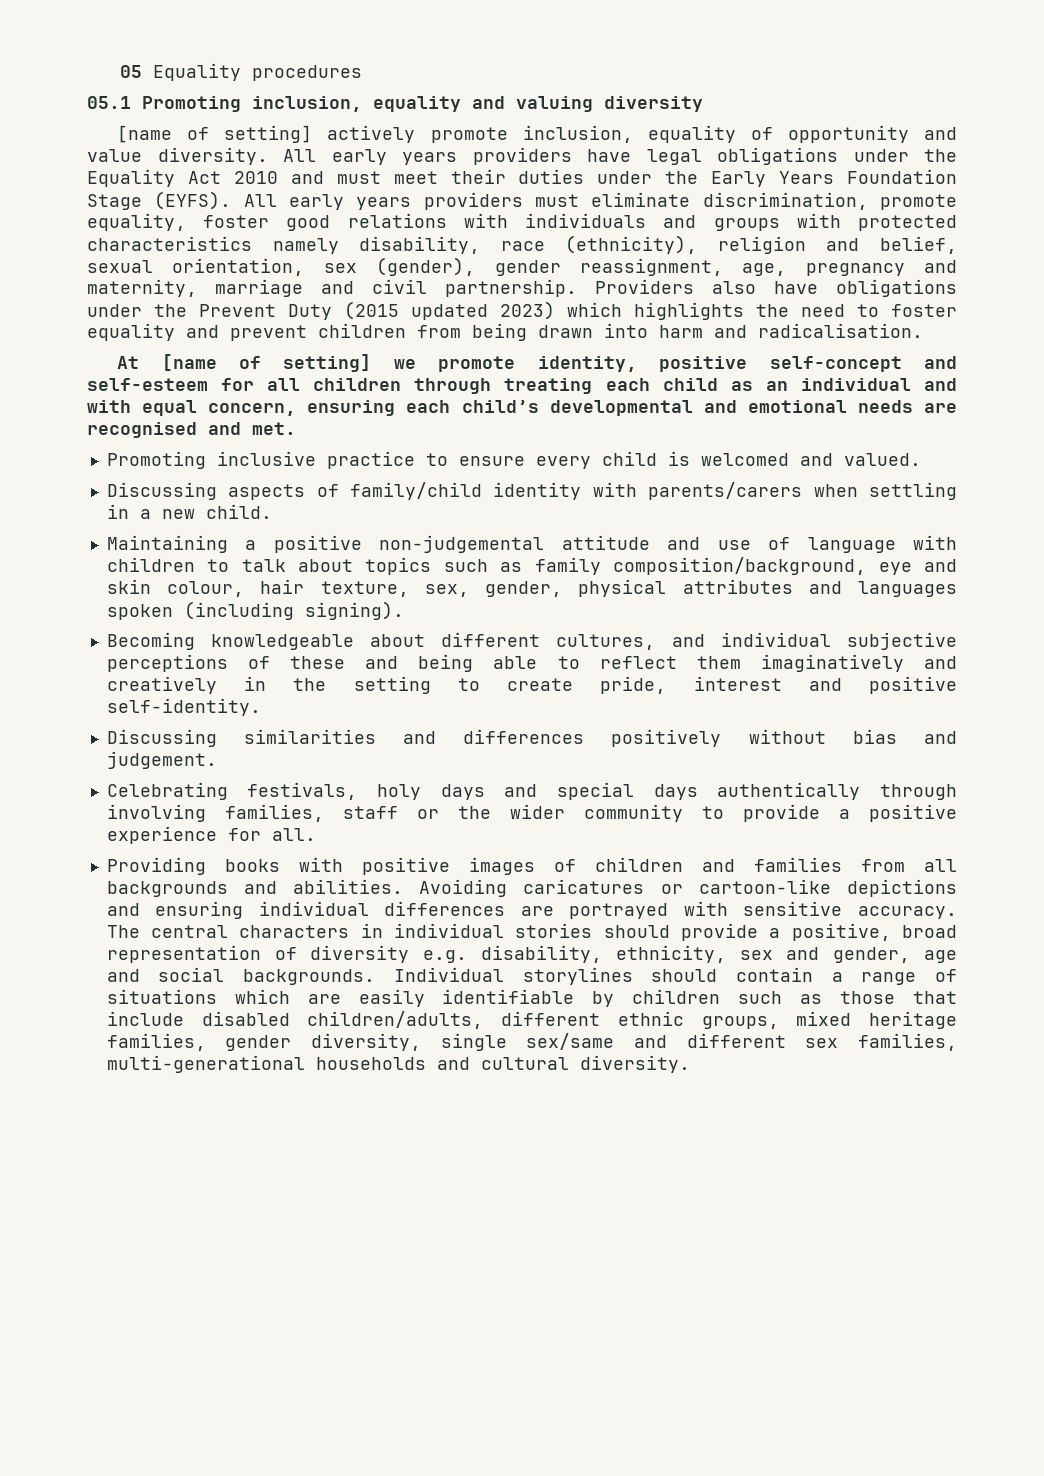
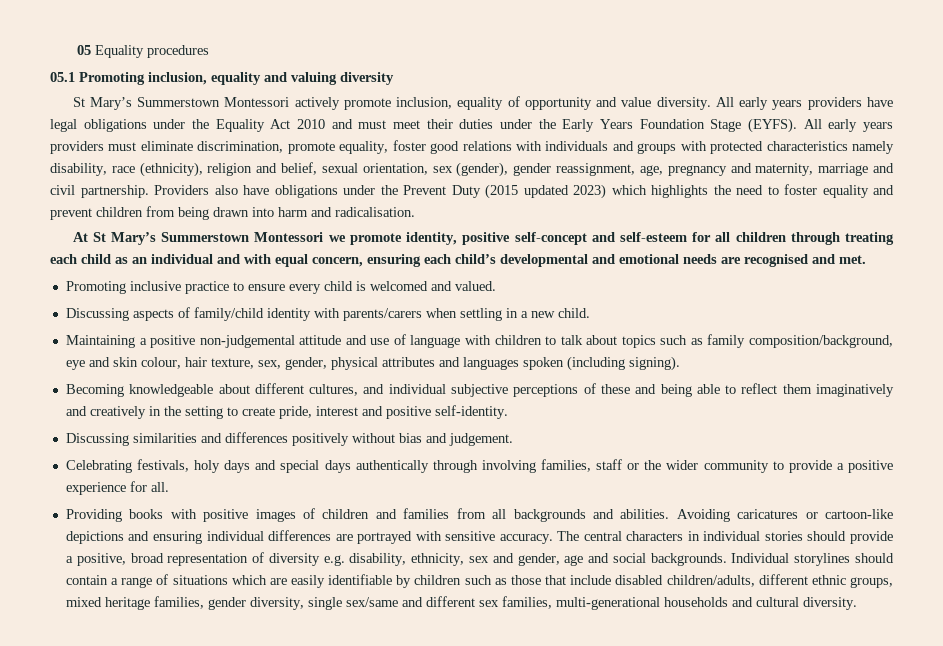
- [name of setting] actively promote inclusion, equality of opportunity and value diversity.
+ St Mary’s Summerstown Montessori actively promote inclusion, equality of opportunity and value diversity.
- At [name of setting] we promote identity, positive self-concept and self-esteem for all children through treating each child as an individual and with equal concern, ensuring each child’s developmental and emotional needs are recognised and met.
+ At St Mary’s Summerstown Montessori we promote identity, positive self-concept and self-esteem for all children through treating each child as an individual and with equal concern, ensuring each child’s developmental and emotional needs are recognised and met.

